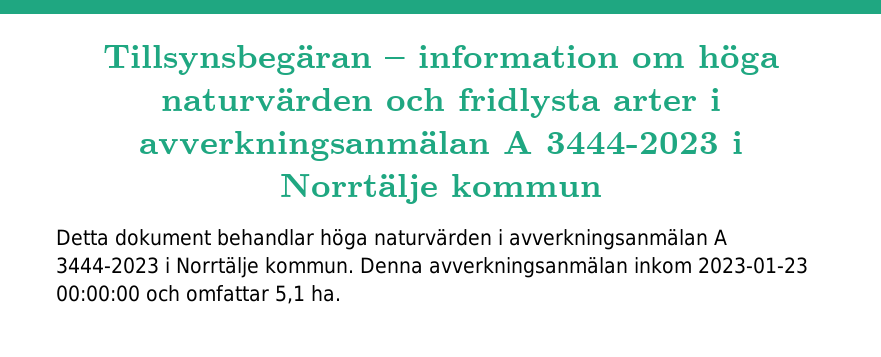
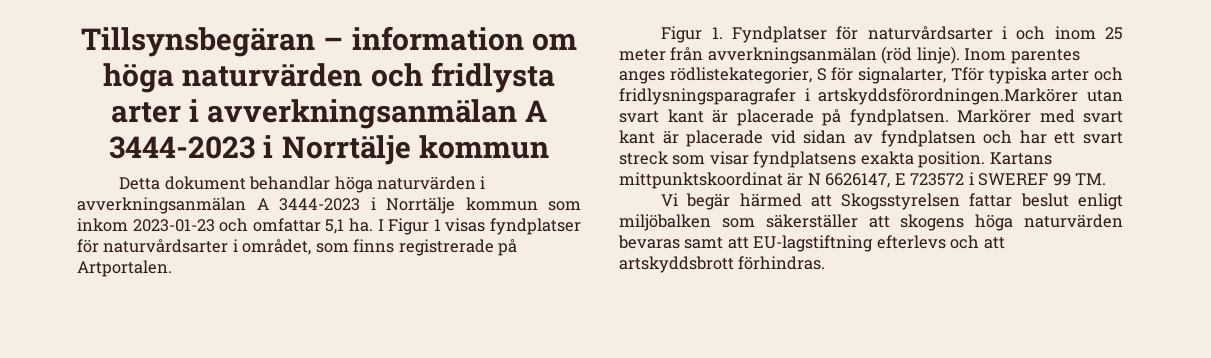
- Detta dokument behandlar höga naturvärden i avverkningsanmälan A 3444-2023 i Norrtälje kommun. Denna avverkningsanmälan inkom 2023-01-23 00:00:00 och omfattar 5,1 ha.
+ Detta dokument behandlar höga naturvärden i avverkningsanmälan A 3444-2023 i Norrtälje kommun som inkom 2023-01-23 och omfattar 5,1 ha.
+ I Figur 1 visas fyndplatser för naturvårdsarter i området, som finns registrerade på Artportalen.
+ Figur 1. Fyndplatser för naturvårdsarter i och inom 25 meter från avverkningsanmälan (röd linje). Inom parentes anges rödlistekategorier, S för signalarter, Tför typiska arter och fridlysningsparagrafer i artskyddsförordningen.Markörer utan svart kant är placerade på fyndplatsen. Markörer med svart kant är placerade vid sidan av fyndplatsen och har ett svart streck som visar fyndplatsens exakta position. Kartans mittpunktskoordinat är N 6626147, E 723572 i SWEREF 99 TM.
+ Vi begär härmed att Skogsstyrelsen fattar beslut enligt miljöbalken som säkerställer att skogens höga naturvärden bevaras samt att EU-lagstiftning efterlevs och att artskyddsbrott förhindras.

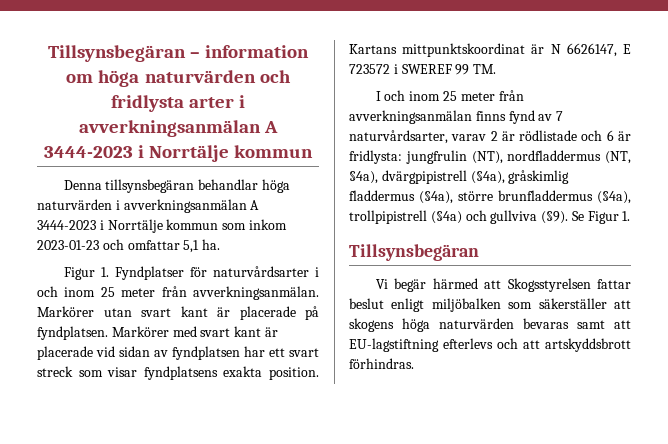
- Detta dokument behandlar höga naturvärden i avverkningsanmälan A 3444-2023 i Norrtälje kommun som inkom 2023-01-23 och omfattar 5,1 ha. I Figur 1 visas fyndplatser för naturvårdsarter i området, som finns registrerade på Artportalen.
+ Denna tillsynsbegäran behandlar höga naturvärden i avverkningsanmälan A 3444-2023 i Norrtälje kommun som inkom 2023-01-23 och omfattar 5,1 ha.
- Figur 1. Fyndplatser för naturvårdsarter i och inom 25 meter från avverkningsanmälan (röd linje). Inom parentes anges rödlistekategorier, S för signalarter, Tför typiska arter och fridlysningsparagrafer i artskyddsförordningen.Markörer utan svart kant är placerade på fyndplatsen.
+ Figur 1. Fyndplatser för naturvårdsarter i och inom 25 meter från avverkningsanmälan. Markörer utan svart kant är placerade på fyndplatsen.
- Markörer med svart kant är placerade vid sidan av fyndplatsen och har ett svart streck som visar fyndplatsens exakta position.
+ Markörer med svart kant är placerade vid sidan av fyndplatsen har ett svart streck som visar fyndplatsens exakta position.
+ I och inom 25 meter från avverkningsanmälan finns fynd av 7 naturvårdsarter, varav 2 är rödlistade och 6 är fridlysta: jungfrulin (NT), nordfladdermus (NT, §4a), dvärgpipistrell (§4a), gråskimlig fladdermus (§4a), större brunfladdermus (§4a), trollpipistrell (§4a) och gullviva (§9). Se Figur 1.
+ Tillsynsbegäran

